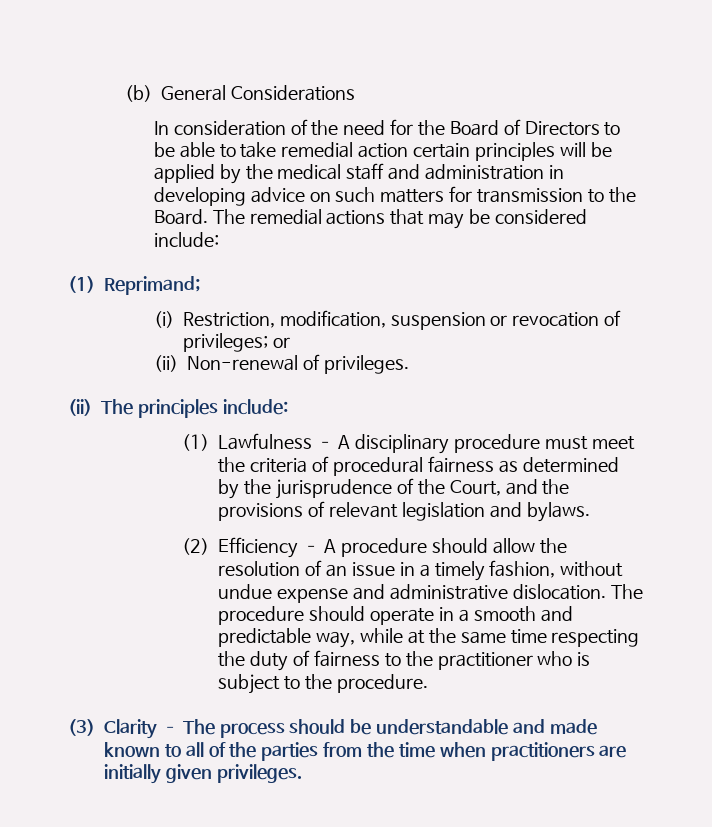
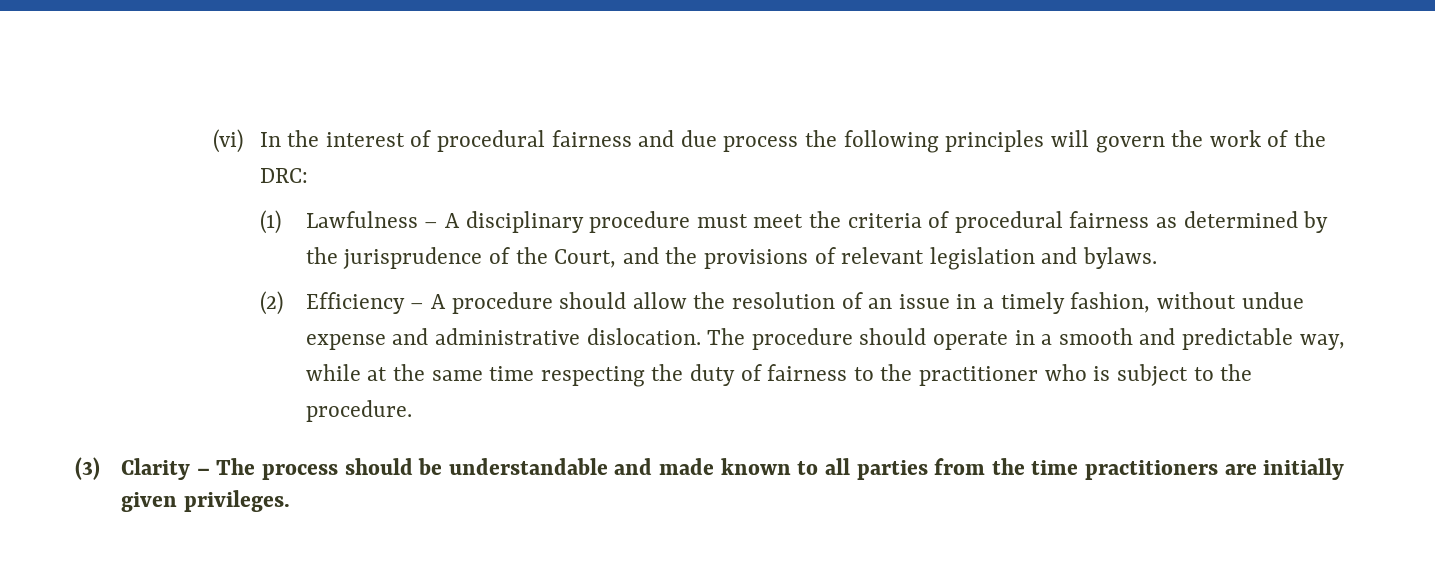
- (b) General Considerations
- In consideration of the need for the Board of Directors to be able to take remedial action certain principles will be applied by the medical staff and administration in developing advice on such matters for transmission to the Board. The remedial actions that may be considered include:
- (1) Reprimand;
- (i) Restriction, modification, suspension or revocation of privileges; or
- (ii) Non-renewal of privileges.
- (ii) The principles include:
+ (vi) In the interest of procedural fairness and due process the following principles will govern the work of the DRC:
- (3) Clarity – The process should be understandable and made known to all of the parties from the time when practitioners are initially given privileges.
+ (3) Clarity – The process should be understandable and made known to all parties from the time practitioners are initially given privileges.

